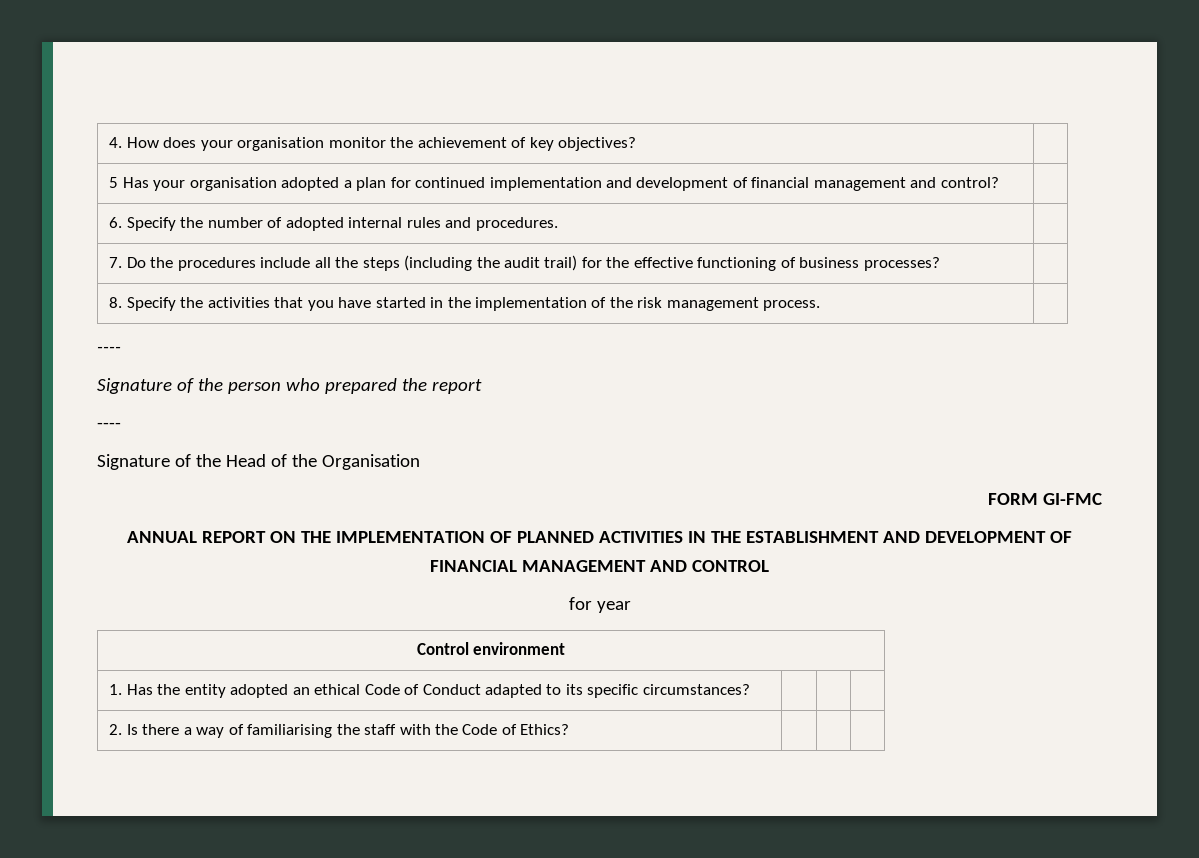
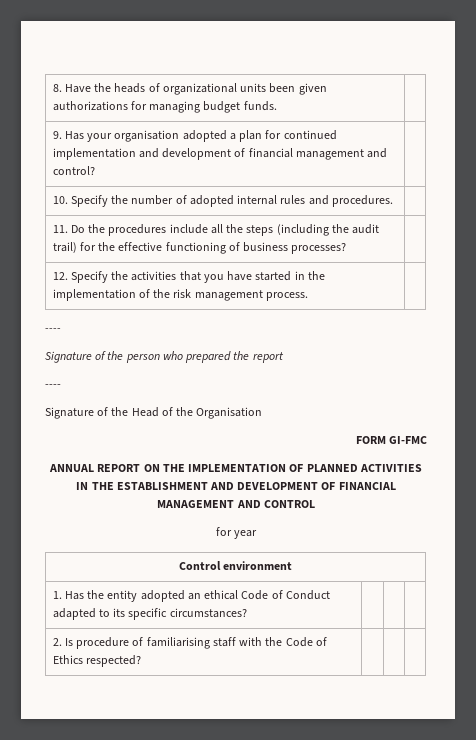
- 4. How does your organisation monitor the achievement of key objectives? |
- 5 Has your organisation adopted a plan for continued implementation and development of financial management and control? |
+ 8. Have the heads of organizational units been given authorizations for managing budget funds. |
+ 9. Has your organisation adopted a plan for continued implementation and development of financial management and control? |
- 6. Specify the number of adopted internal rules and procedures. |
+ 10. Specify the number of adopted internal rules and procedures. |
- 7. Do the procedures include all the steps (including the audit trail) for the effective functioning of business processes? |
+ 11. Do the procedures include all the steps (including the audit trail) for the effective functioning of business processes? |
- 8. Specify the activities that you have started in the implementation of the risk management process. |
+ 12. Specify the activities that you have started in the implementation of the risk management process. |
- 2. Is there a way of familiarising the staff with the Code of Ethics? | | |
+ 2. Is procedure of familiarising staff with the Code of Ethics respected? | | |

